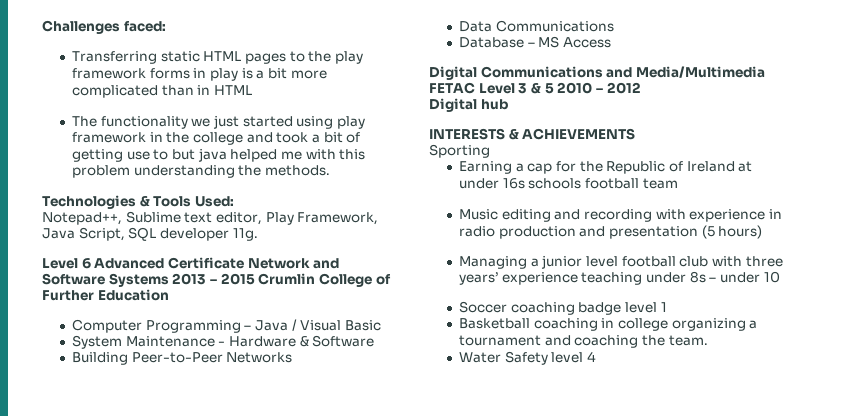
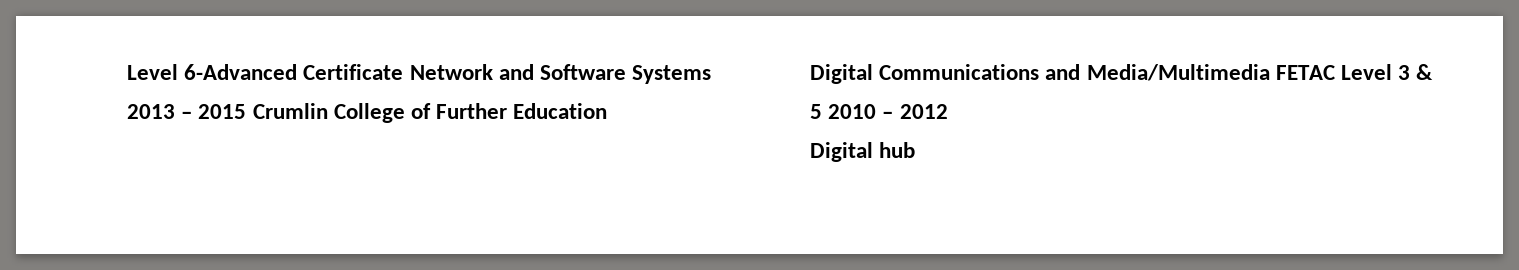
- Challenges faced:
- Transferring static HTML pages to the play framework forms in play is a bit more complicated than in HTML
- The functionality we just started using play framework in the college and took a bit of getting use to but java helped me with this problem understanding the methods.
- Technologies & Tools Used:
- Notepad++, Sublime text editor, Play Framework, Java Script, SQL developer 11g.
- Level 6 Advanced Certificate Network and Software Systems 2013 – 2015 Crumlin College of Further Education
+ Level 6-Advanced Certificate Network and Software Systems 2013 – 2015 Crumlin College of Further Education
- Computer Programming – Java / Visual Basic
- System Maintenance - Hardware & Software
- Building Peer-to-Peer Networks
- Data Communications
- Database – MS Access
- INTERESTS & ACHIEVEMENTS
- Sporting
- Earning a cap for the Republic of Ireland at under 16s schools football team
- Music editing and recording with experience in radio production and presentation (5 hours)
- Managing a junior level football club with three years’ experience teaching under 8s – under 10
- Soccer coaching badge level 1
- Basketball coaching in college organizing a tournament and coaching the team.
- Water Safety level 4

